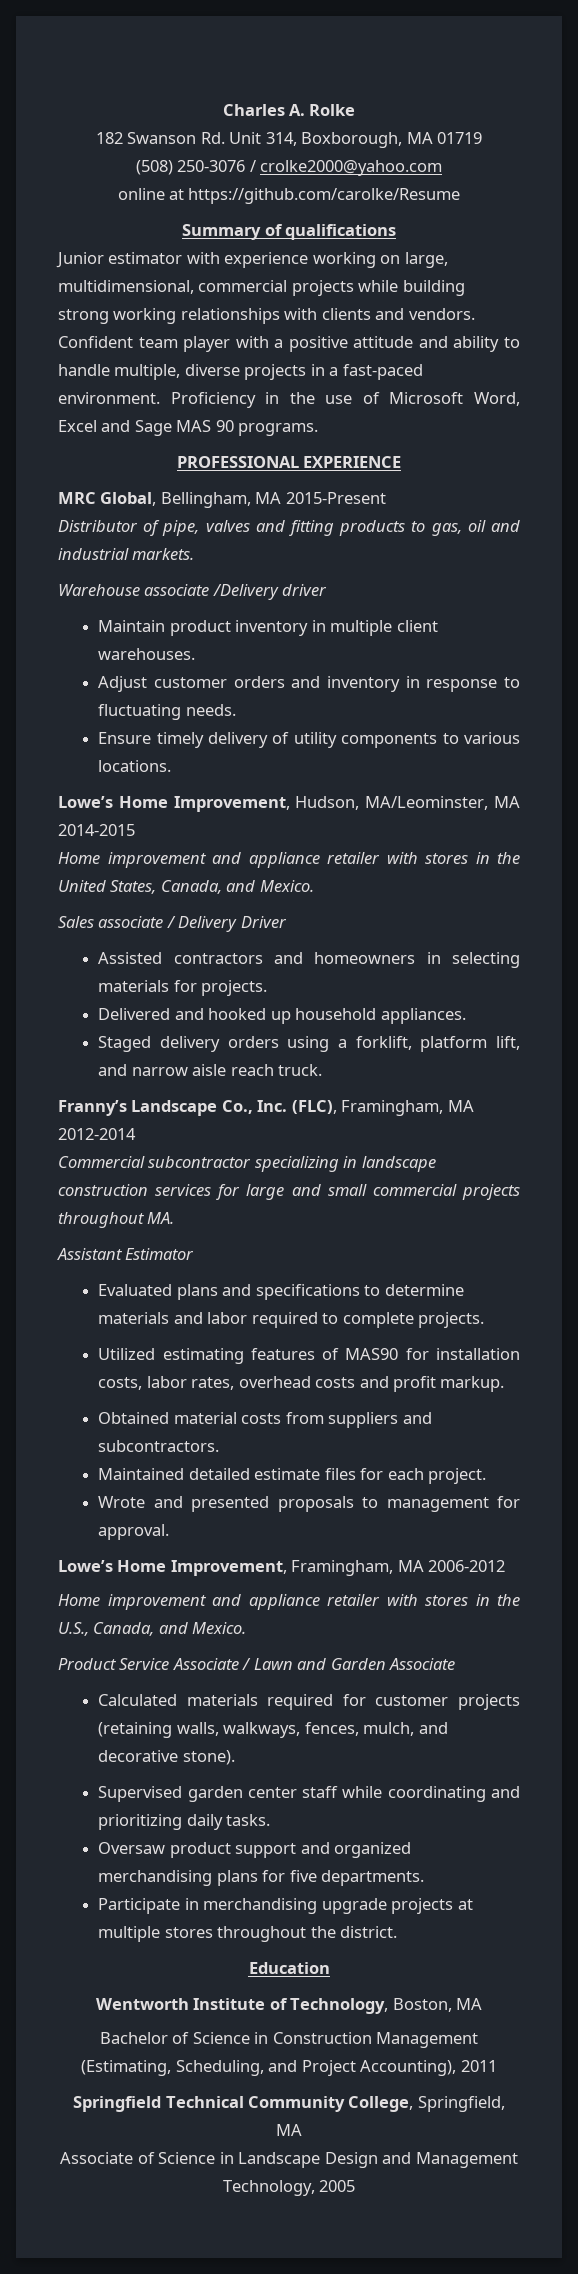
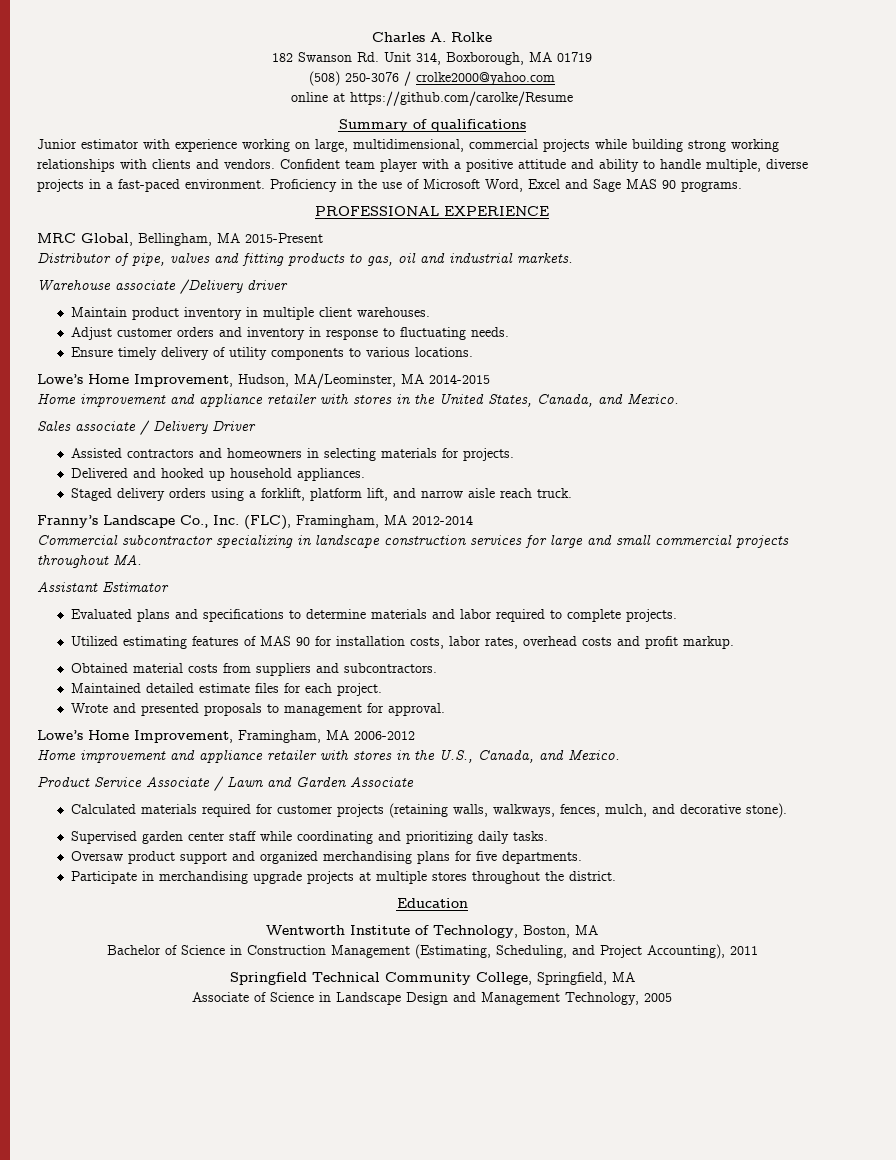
- Utilized estimating features of MAS90 for installation costs, labor rates, overhead costs and profit markup.
+ Utilized estimating features of MAS 90 for installation costs, labor rates, overhead costs and profit markup.

